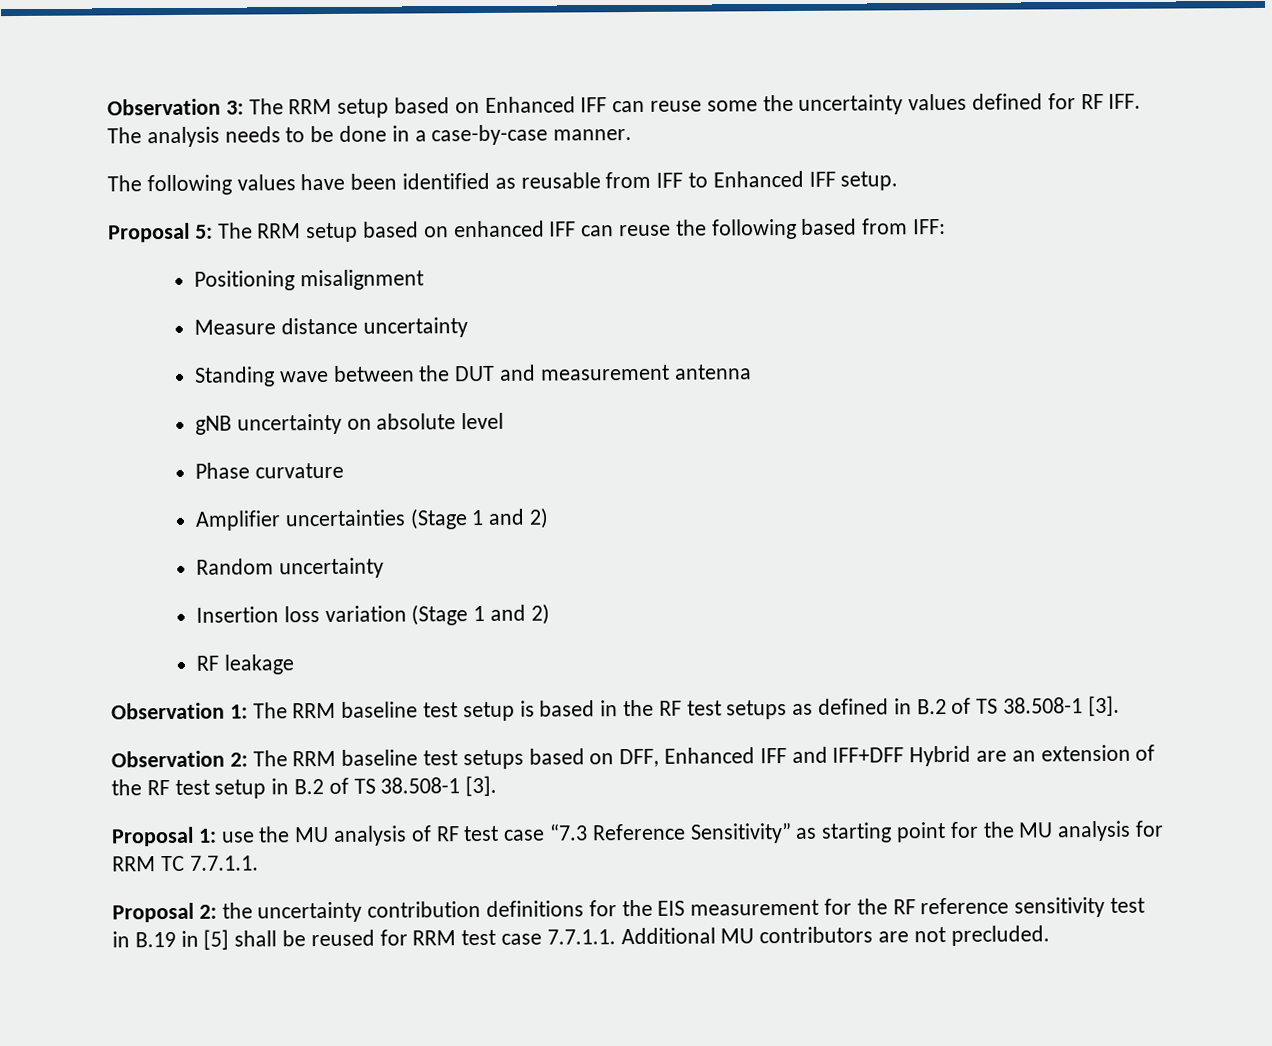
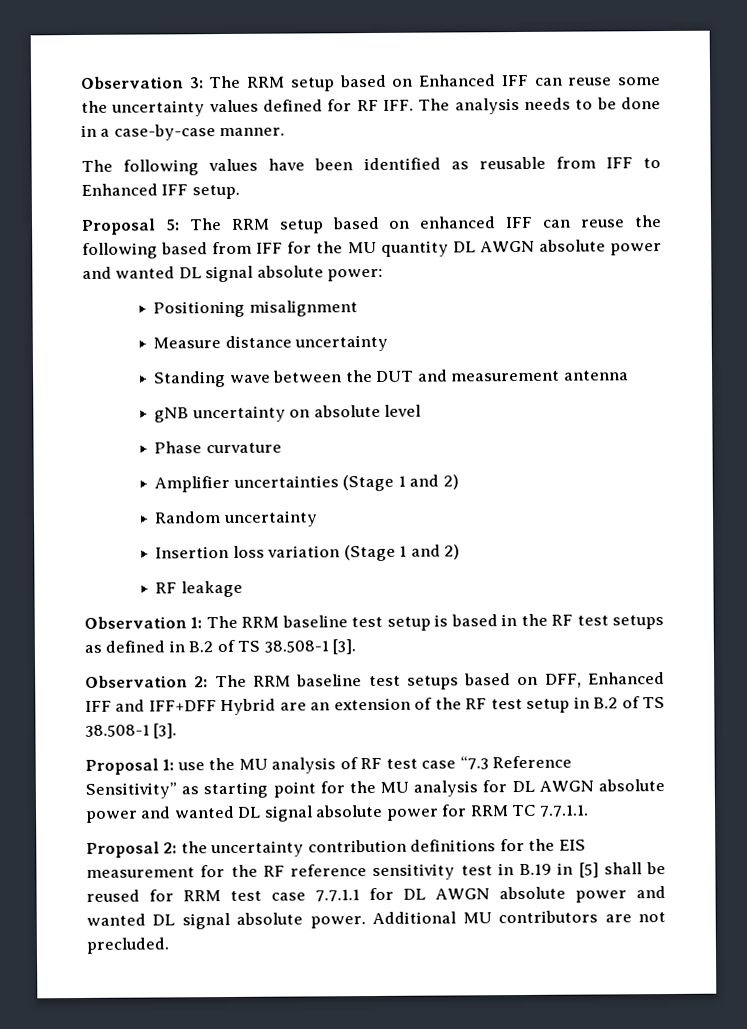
- Proposal 5: The RRM setup based on enhanced IFF can reuse the following based from IFF:
+ Proposal 5: The RRM setup based on enhanced IFF can reuse the following based from IFF for the MU quantity DL AWGN absolute power and wanted DL signal absolute power:
- Proposal 1: use the MU analysis of RF test case “7.3 Reference Sensitivity” as starting point for the MU analysis for RRM TC 7.7.1.1.
+ Proposal 1: use the MU analysis of RF test case “7.3 Reference Sensitivity” as starting point for the MU analysis for DL AWGN absolute power and wanted DL signal absolute power for RRM TC 7.7.1.1.
- Proposal 2: the uncertainty contribution definitions for the EIS measurement for the RF reference sensitivity test in B.19 in [5] shall be reused for RRM test case 7.7.1.1. Additional MU contributors are not precluded.
+ Proposal 2: the uncertainty contribution definitions for the EIS measurement for the RF reference sensitivity test in B.19 in [5] shall be reused for RRM test case 7.7.1.1 for DL AWGN absolute power and wanted DL signal absolute power. Additional MU contributors are not precluded.

